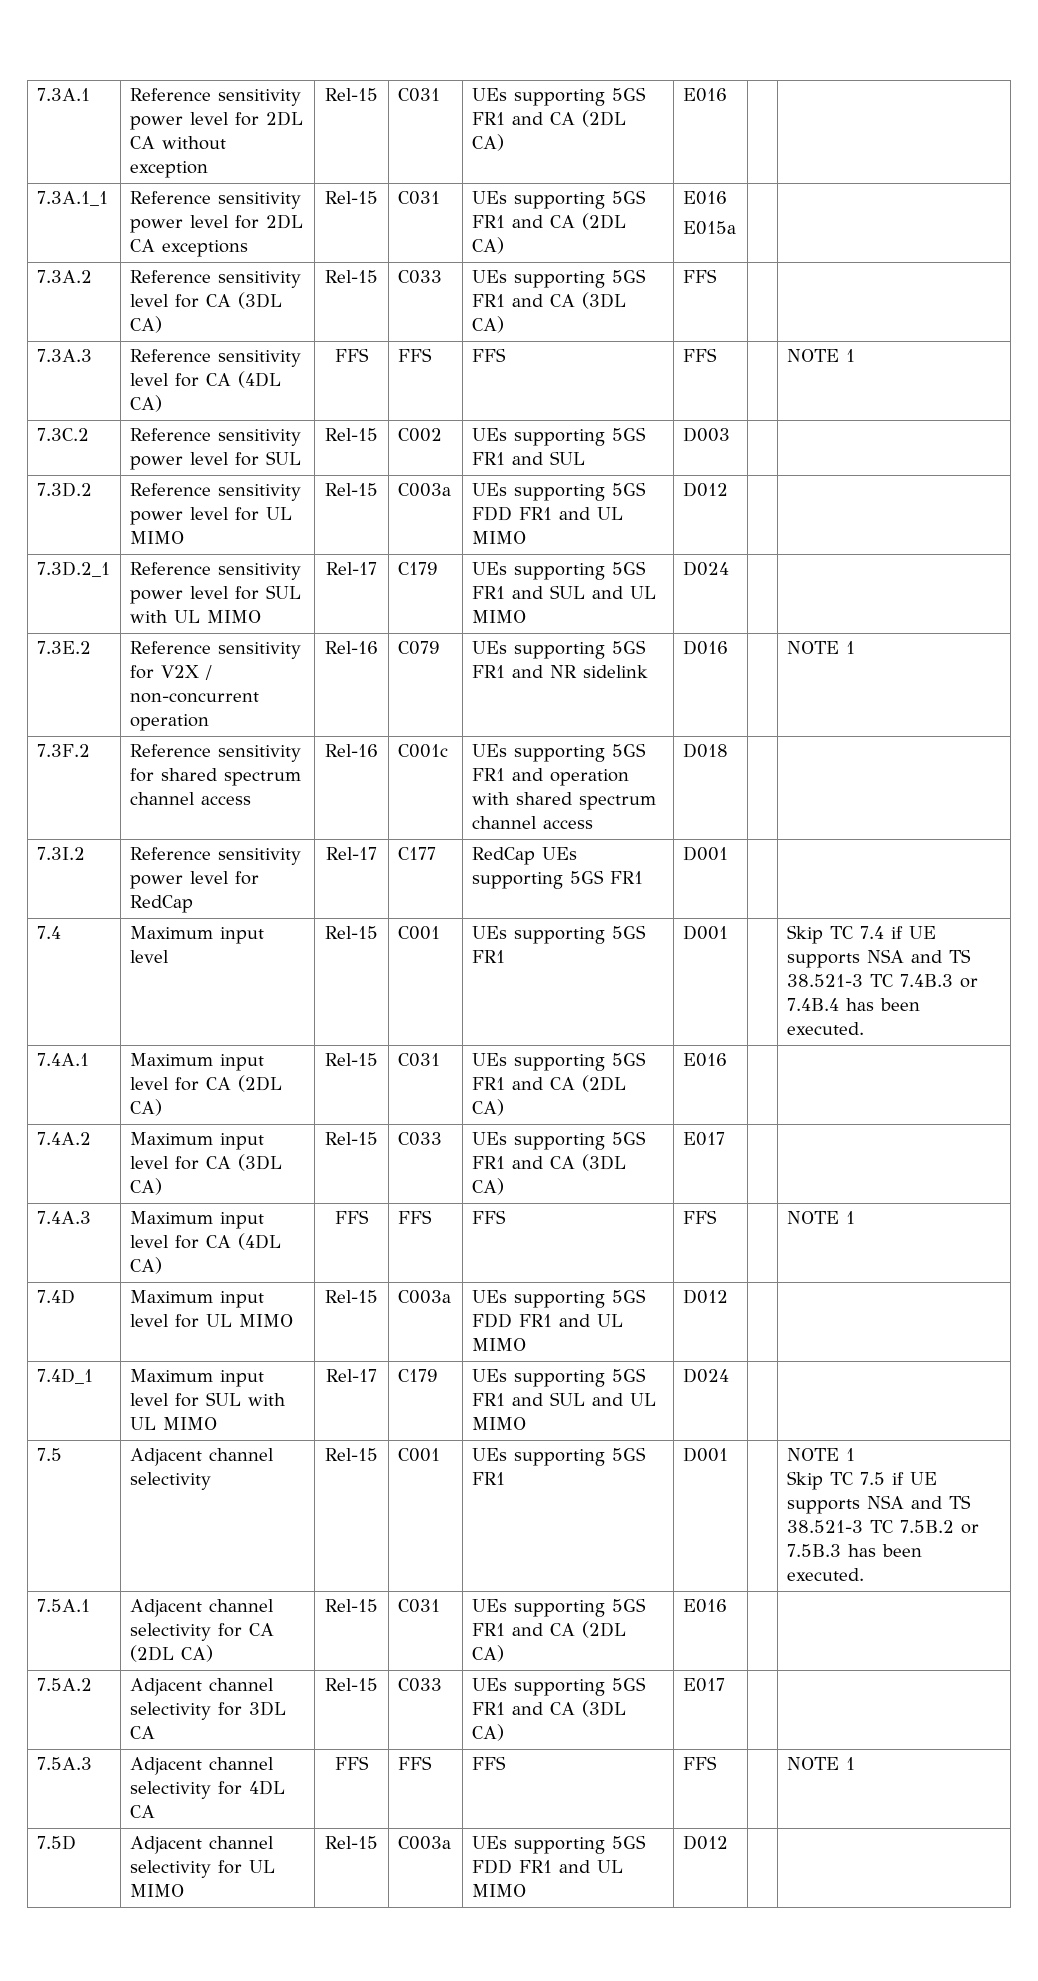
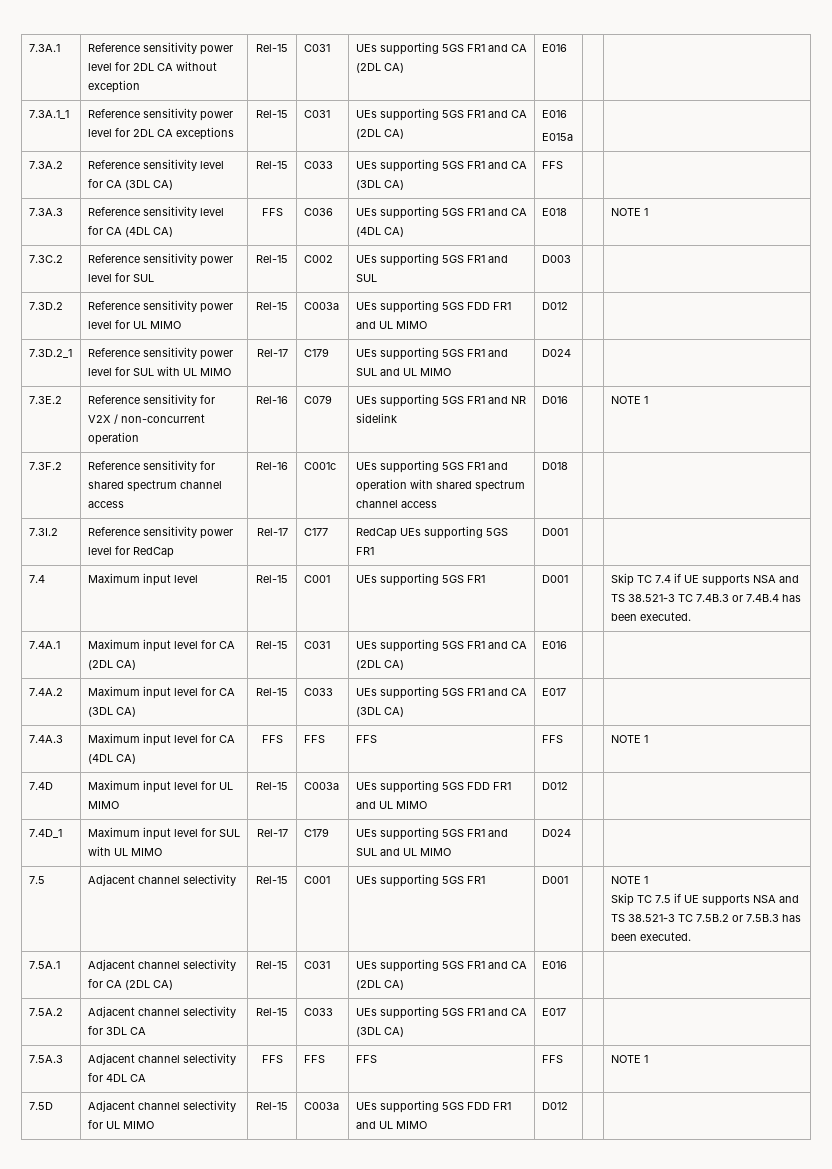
- 7.3A.3 | Reference sensitivity level for CA (4DL CA) | FFS | FFS | FFS | FFS | | NOTE 1
+ 7.3A.3 | Reference sensitivity level for CA (4DL CA) | FFS | C036 | UEs supporting 5GS FR1 and CA (4DL CA) | E018 | | NOTE 1

